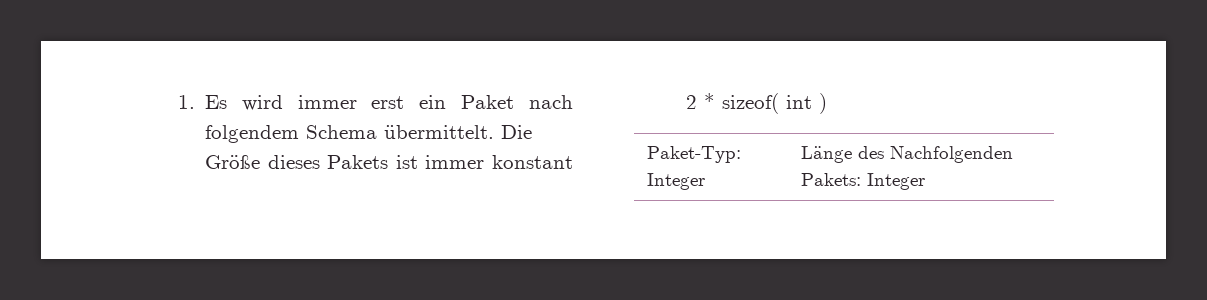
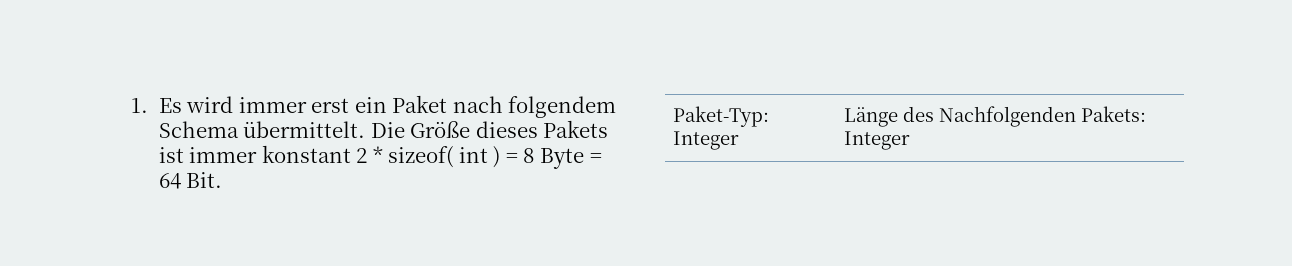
- Die Größe dieses Pakets ist immer konstant 2 * sizeof( int )
+ Die Größe dieses Pakets ist immer konstant 2 * sizeof( int ) = 8 Byte = 64 Bit.

